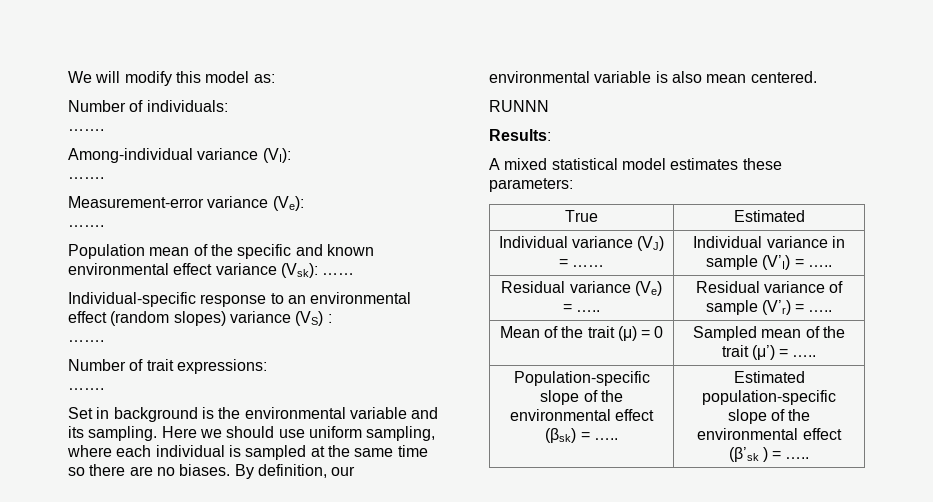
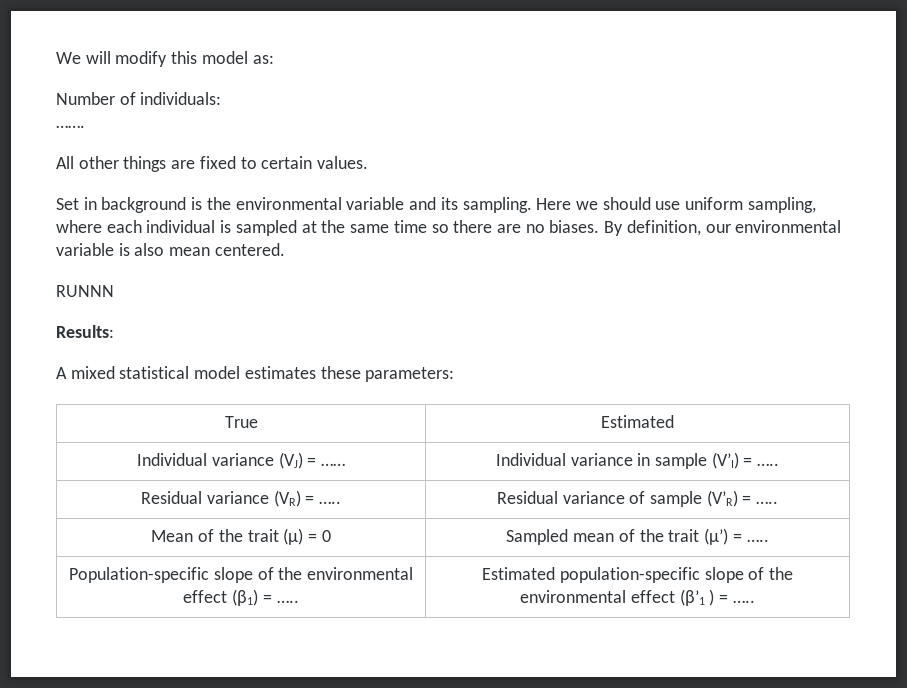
- Among-individual variance (VI):
- …….
- Measurement-error variance (Ve):
- …….
- Population mean of the specific and known environmental effect variance (Vsk): ……
- Individual-specific response to an environmental effect (random slopes) variance (VS) :
- …….
- Number of trait expressions:
- …….
+ All other things are fixed to certain values.
- Residual variance (Ve) = ….. | Residual variance of sample (V’r) = …..
+ Residual variance (VR) = ….. | Residual variance of sample (V’R) = …..
- Population-specific slope of the environmental effect (βsk) = ….. | Estimated population-specific slope of the environmental effect (β’sk ) = …..
+ Population-specific slope of the environmental effect (β1) = ….. | Estimated population-specific slope of the environmental effect (β’1 ) = …..

